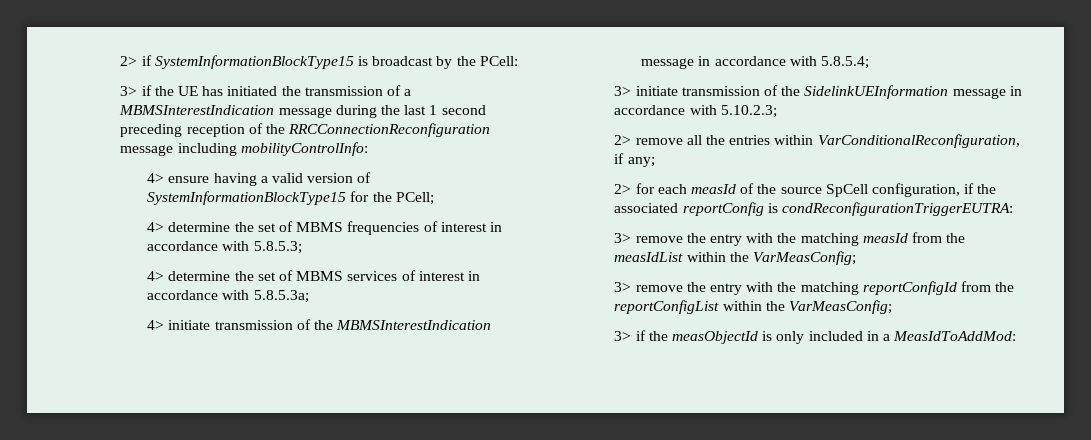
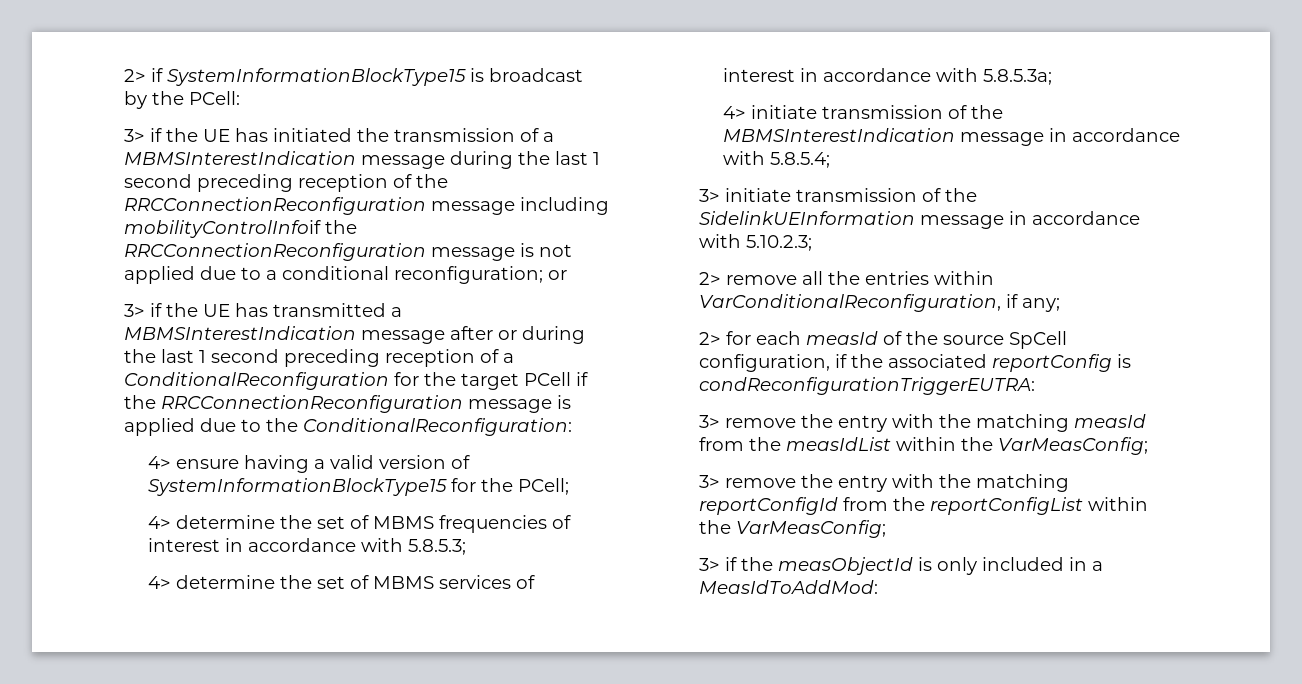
- 3> if the UE has initiated the transmission of a MBMSInterestIndication message during the last 1 second preceding reception of the RRCConnectionReconfiguration message including mobilityControlInfo:
+ 3> if the UE has initiated the transmission of a MBMSInterestIndication message during the last 1 second preceding reception of the RRCConnectionReconfiguration message including mobilityControlInfoif the RRCConnectionReconfiguration message is not applied due to a conditional reconfiguration; or
+ 3> if the UE has transmitted a MBMSInterestIndication message after or during the last 1 second preceding reception of a ConditionalReconfiguration for the target PCell if the RRCConnectionReconfiguration message is applied due to the ConditionalReconfiguration:

